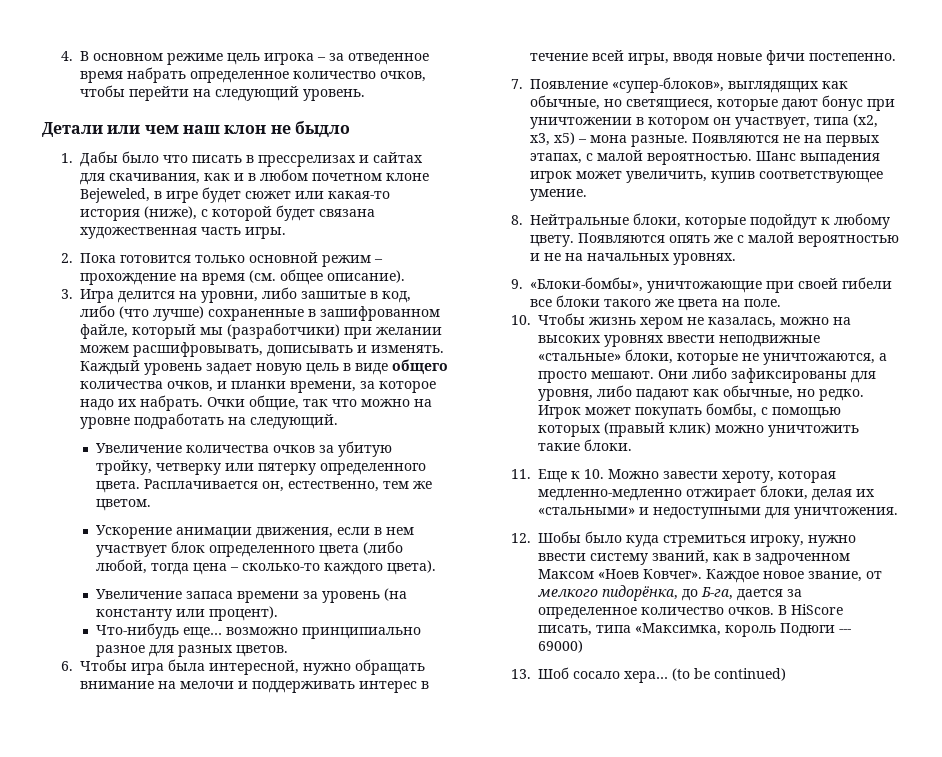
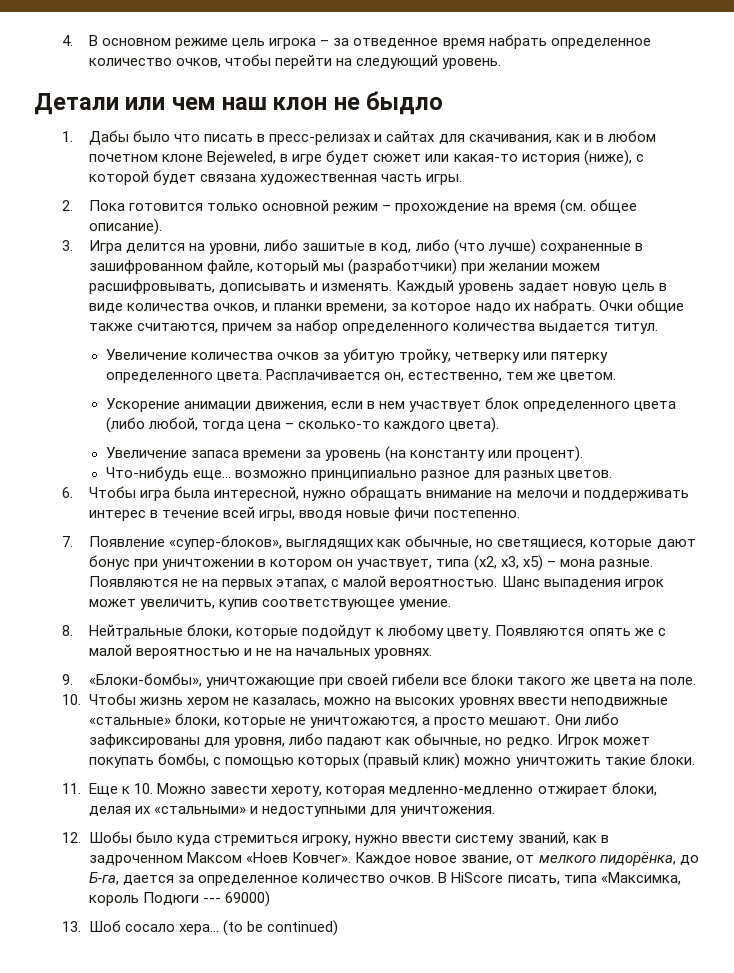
- 1. Дабы было что писать в прессрелизах и сайтах для скачивания, как и в любом почетном клоне Bejeweled, в игре будет сюжет или какая-то история (ниже), с которой будет связана художественная часть игры.
+ 1. Дабы было что писать в пресс-релизах и сайтах для скачивания, как и в любом почетном клоне Bejeweled, в игре будет сюжет или какая-то история (ниже), с которой будет связана художественная часть игры.
- Каждый уровень задает новую цель в виде общего количества очков, и планки времени, за которое надо их набрать.
+ Каждый уровень задает новую цель в виде количества очков, и планки времени, за которое надо их набрать.
- Очки общие, так что можно на уровне подработать на следующий.
+ Очки общие также считаются, причем за набор определенного количества выдается титул.

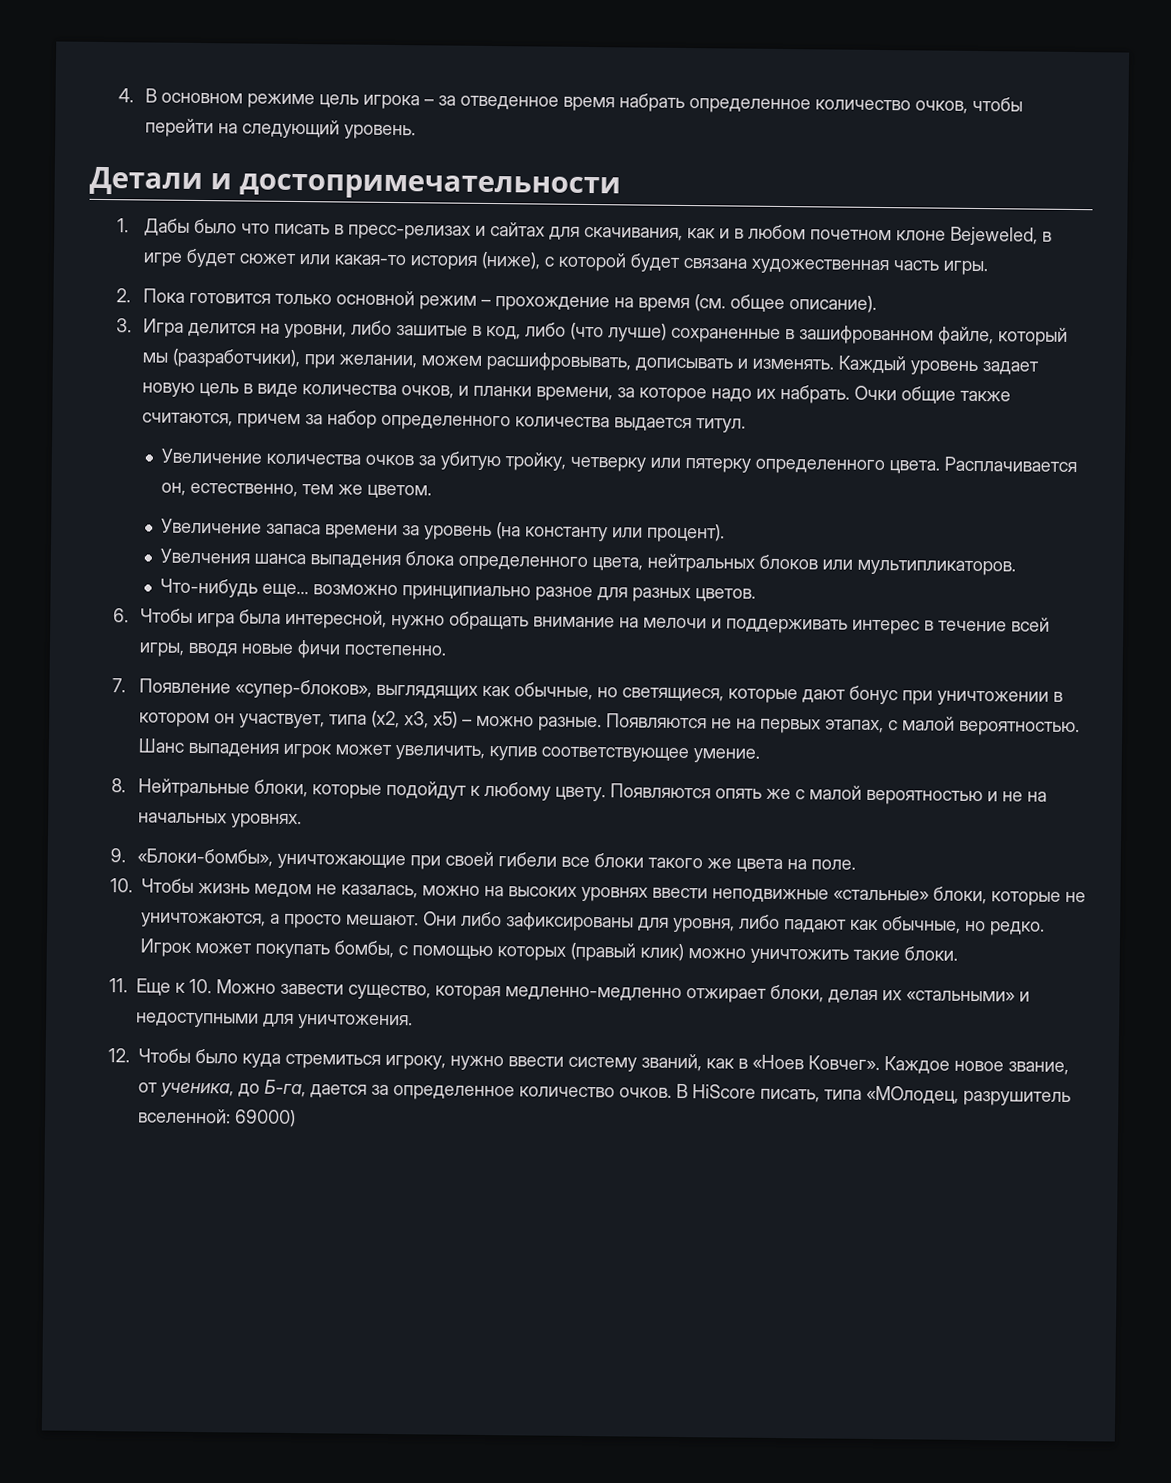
- Детали или чем наш клон не быдло
+ Детали и достопримечательности
- 3. Игра делится на уровни, либо зашитые в код, либо (что лучше) сохраненные в зашифрованном файле, который мы (разработчики) при желании можем расшифровывать, дописывать и изменять.
+ 3. Игра делится на уровни, либо зашитые в код, либо (что лучше) сохраненные в зашифрованном файле, который мы (разработчики), при желании, можем расшифровывать, дописывать и изменять.
- Ускорение анимации движения, если в нем участвует блок определенного цвета (либо любой, тогда цена – сколько-то каждого цвета).
+ Увелчения шанса выпадения блока определенного цвета, нейтральных блоков или мультипликаторов.
- 7. Появление «супер-блоков», выглядящих как обычные, но светящиеся, которые дают бонус при уничтожении в котором он участвует, типа (х2, х3, х5) – мона разные.
+ 7. Появление «супер-блоков», выглядящих как обычные, но светящиеся, которые дают бонус при уничтожении в котором он участвует, типа (х2, х3, х5) – можно разные.
- 10. Чтобы жизнь хером не казалась, можно на высоких уровнях ввести неподвижные «стальные» блоки, которые не уничтожаются, а просто мешают.
+ 10. Чтобы жизнь медом не казалась, можно на высоких уровнях ввести неподвижные «стальные» блоки, которые не уничтожаются, а просто мешают.
- 11. Еще к 10. Можно завести хероту, которая медленно-медленно отжирает блоки, делая их «стальными» и недоступными для уничтожения.
+ 11. Еще к 10. Можно завести существо, которая медленно-медленно отжирает блоки, делая их «стальными» и недоступными для уничтожения.
- 12. Шобы было куда стремиться игроку, нужно ввести систему званий, как в задроченном Максом «Ноев Ковчег».
+ 12. Чтобы было куда стремиться игроку, нужно ввести систему званий, как в «Ноев Ковчег».
- Каждое новое звание, от мелкого пидорёнка, до Б-га, дается за определенное количество очков.
+ Каждое новое звание, от ученика, до Б-га, дается за определенное количество очков.
- В HiScore писать, типа «Максимка, король Подюги --- 69000)
- 13. Шоб сосало хера… (to be continued)
+ В HiScore писать, типа «МОлодец, разрушитель вселенной: 69000)

